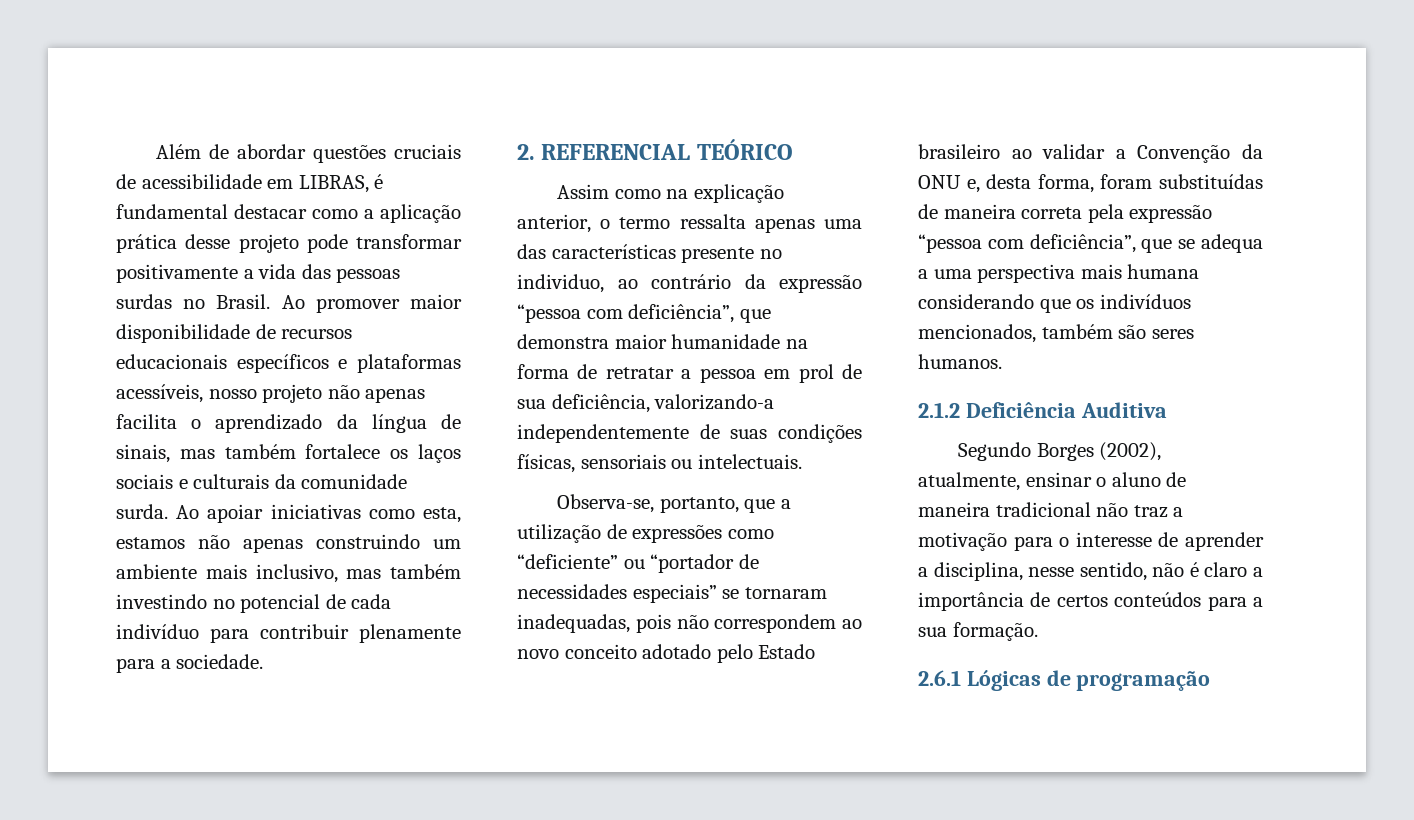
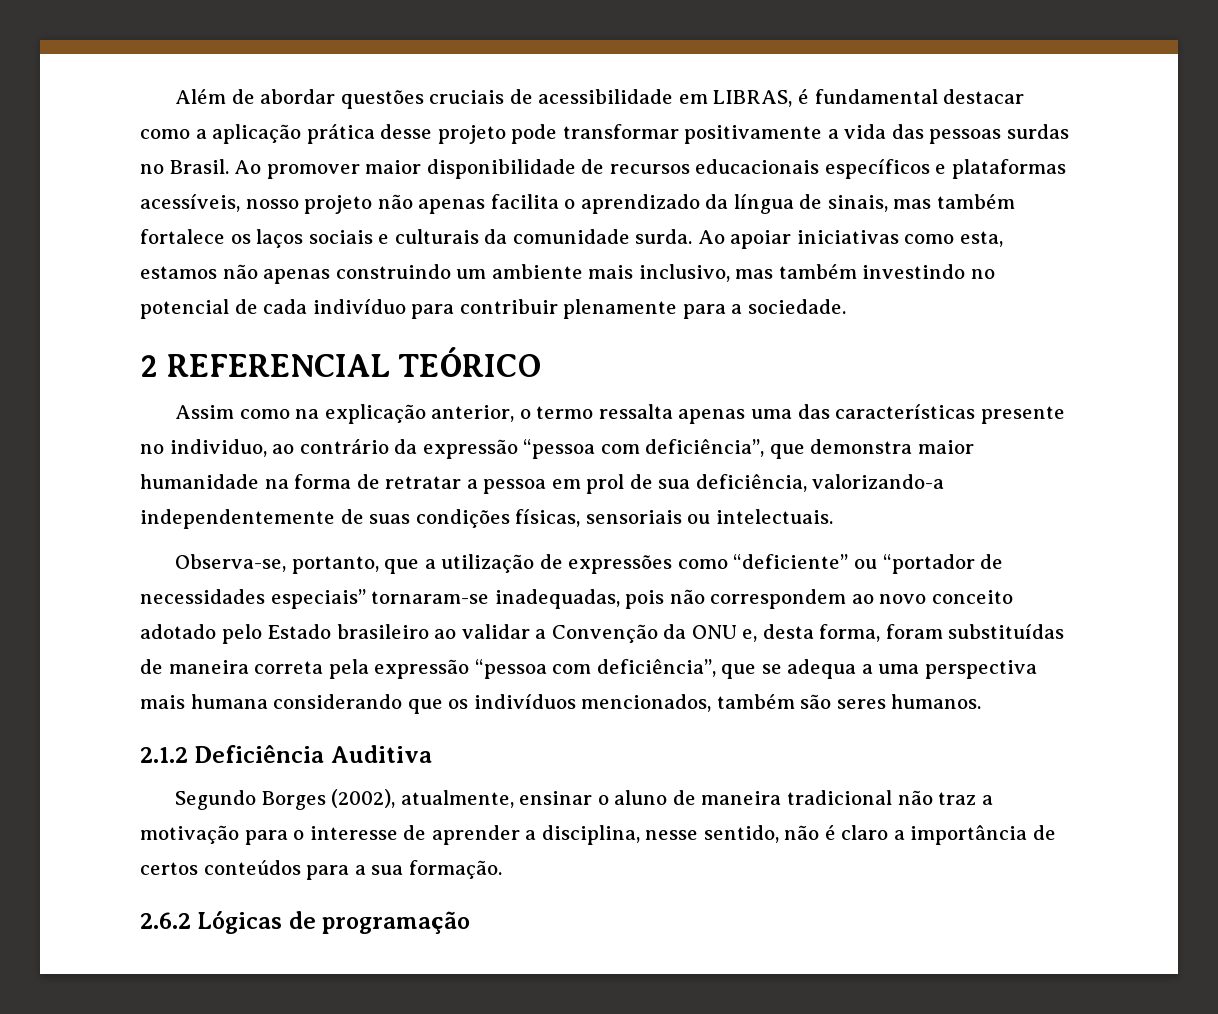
- 2. REFERENCIAL TEÓRICO
+ 2 REFERENCIAL TEÓRICO
- Observa-se, portanto, que a utilização de expressões como “deficiente” ou “portador de necessidades especiais” se tornaram inadequadas, pois não correspondem ao novo conceito adotado pelo Estado brasileiro ao validar a Convenção da ONU e, desta forma, foram substituídas de maneira correta pela expressão “pessoa com deficiência”, que se adequa a uma perspectiva mais humana considerando que os indivíduos mencionados, também são seres humanos.
+ Observa-se, portanto, que a utilização de expressões como “deficiente” ou “portador de necessidades especiais” tornaram-se inadequadas, pois não correspondem ao novo conceito adotado pelo Estado brasileiro ao validar a Convenção da ONU e, desta forma, foram substituídas de maneira correta pela expressão “pessoa com deficiência”, que se adequa a uma perspectiva mais humana considerando que os indivíduos mencionados, também são seres humanos.
- 2.6.1 Lógicas de programação
+ 2.6.2 Lógicas de programação

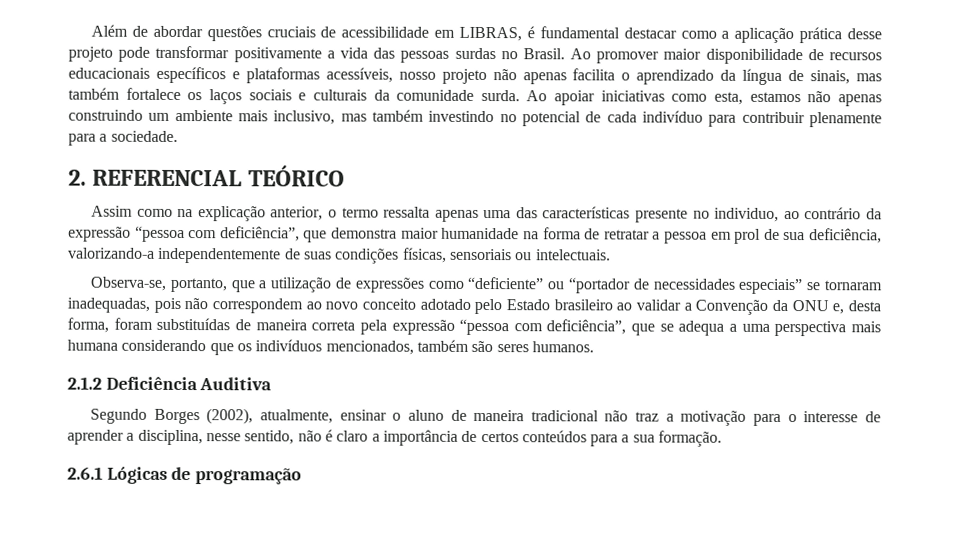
- 2 REFERENCIAL TEÓRICO
+ 2. REFERENCIAL TEÓRICO
- Observa-se, portanto, que a utilização de expressões como “deficiente” ou “portador de necessidades especiais” tornaram-se inadequadas, pois não correspondem ao novo conceito adotado pelo Estado brasileiro ao validar a Convenção da ONU e, desta forma, foram substituídas de maneira correta pela expressão “pessoa com deficiência”, que se adequa a uma perspectiva mais humana considerando que os indivíduos mencionados, também são seres humanos.
+ Observa-se, portanto, que a utilização de expressões como “deficiente” ou “portador de necessidades especiais” se tornaram inadequadas, pois não correspondem ao novo conceito adotado pelo Estado brasileiro ao validar a Convenção da ONU e, desta forma, foram substituídas de maneira correta pela expressão “pessoa com deficiência”, que se adequa a uma perspectiva mais humana considerando que os indivíduos mencionados, também são seres humanos.
- 2.6.2 Lógicas de programação
+ 2.6.1 Lógicas de programação

